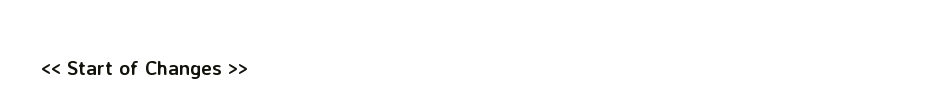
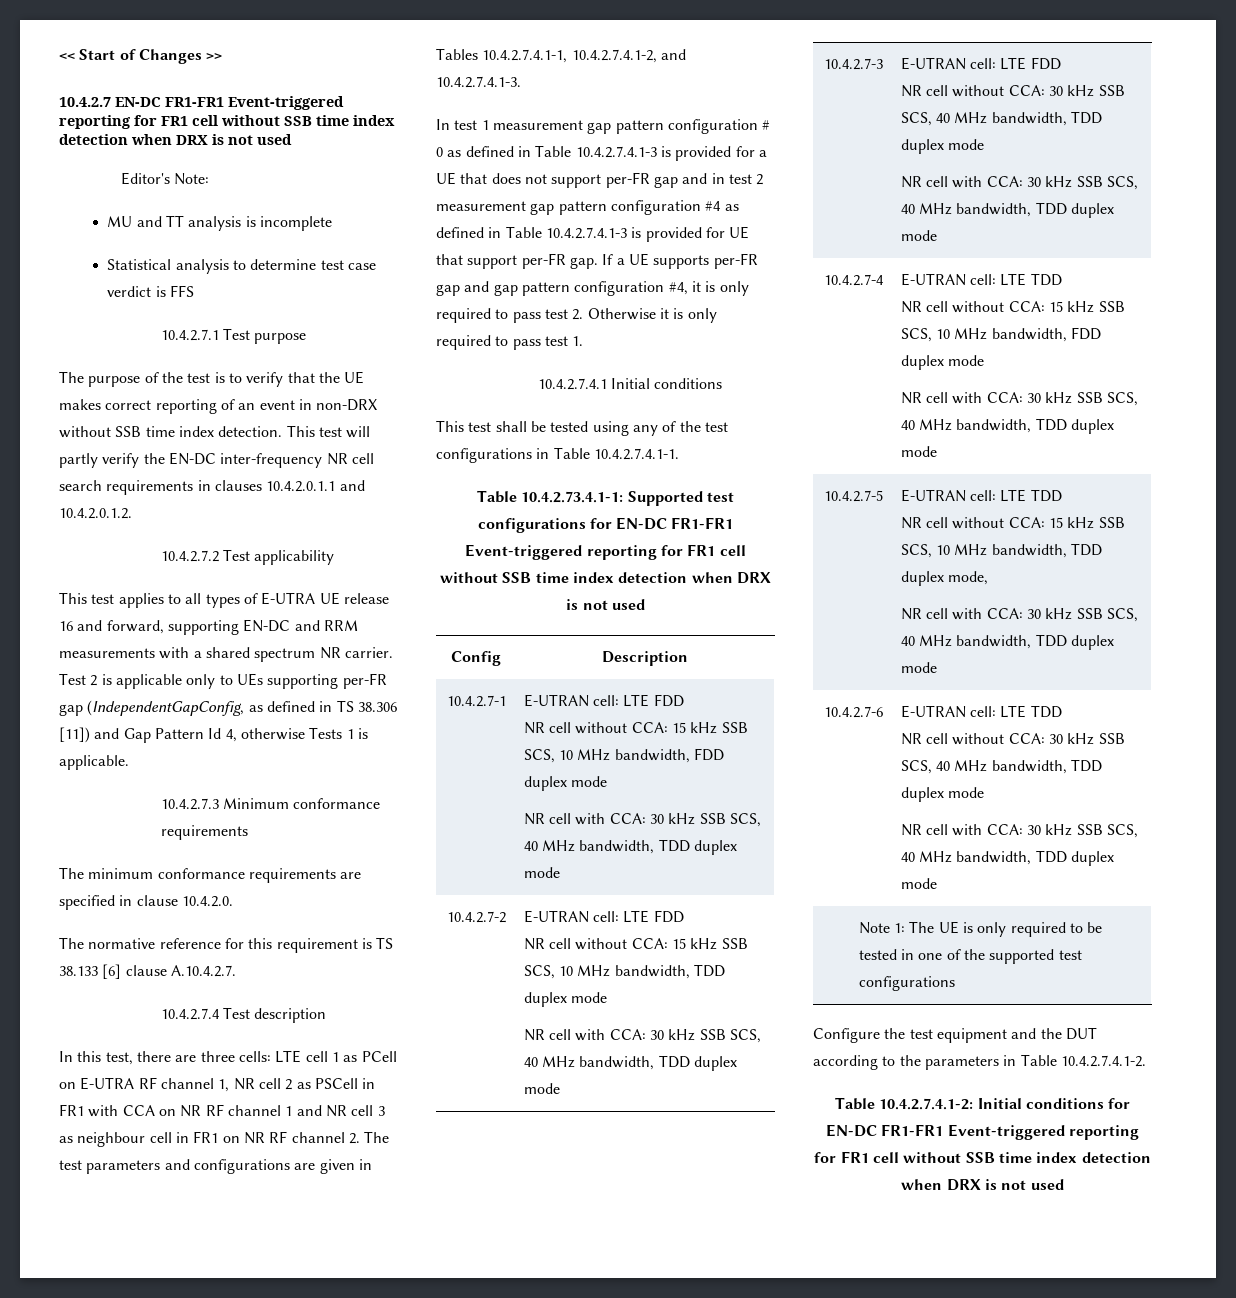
+ 10.4.2.7 EN-DC FR1-FR1 Event-triggered reporting for FR1 cell without SSB time index detection when DRX is not used
+ Editor's Note:
+ MU and TT analysis is incomplete
+ Statistical analysis to determine test case verdict is FFS
+ 10.4.2.7.1 Test purpose
+ The purpose of the test is to verify that the UE makes correct reporting of an event in non-DRX without SSB time index detection. This test will partly verify the EN-DC inter-frequency NR cell search requirements in clauses 10.4.2.0.1.1 and 10.4.2.0.1.2.
+ 10.4.2.7.2 Test applicability
+ This test applies to all types of E-UTRA UE release 16 and forward, supporting EN-DC and RRM measurements with a shared spectrum NR carrier. Test 2 is applicable only to UEs supporting per-FR gap (IndependentGapConfig, as defined in TS 38.306 [11]) and Gap Pattern Id 4, otherwise Tests 1 is applicable.
+ 10.4.2.7.3 Minimum conformance requirements
+ The minimum conformance requirements are specified in clause 10.4.2.0.
+ The normative reference for this requirement is TS 38.133 [6] clause A.10.4.2.7.
+ 10.4.2.7.4 Test description
+ In this test, there are three cells: LTE cell 1 as PCell on E-UTRA RF channel 1, NR cell 2 as PSCell in FR1 with CCA on NR RF channel 1 and NR cell 3 as neighbour cell in FR1 on NR RF channel 2. The test parameters and configurations are given in Tables 10.4.2.7.4.1-1, 10.4.2.7.4.1-2, and 10.4.2.7.4.1-3.
+ In test 1 measurement gap pattern configuration # 0 as defined in Table 10.4.2.7.4.1-3 is provided for a UE that does not support per-FR gap and in test 2 measurement gap pattern configuration #4 as defined in Table 10.4.2.7.4.1-3 is provided for UE that support per-FR gap. If a UE supports per-FR gap and gap pattern configuration #4, it is only required to pass test 2. Otherwise it is only required to pass test 1.
+ 10.4.2.7.4.1 Initial conditions
+ This test shall be tested using any of the test configurations in Table 10.4.2.7.4.1-1.
+ Table 10.4.2.73.4.1-1: Supported test configurations for EN-DC FR1-FR1 Event-triggered reporting for FR1 cell without SSB time index detection when DRX is not used
+ Config | Description
+ 10.4.2.7-1 | E-UTRAN cell: LTE FDD
+ NR cell without CCA: 15 kHz SSB SCS, 10 MHz bandwidth, FDD duplex mode
+ NR cell with CCA: 30 kHz SSB SCS, 40 MHz bandwidth, TDD duplex mode
+ 10.4.2.7-2 | E-UTRAN cell: LTE FDD
+ NR cell without CCA: 15 kHz SSB SCS, 10 MHz bandwidth, TDD duplex mode
+ NR cell with CCA: 30 kHz SSB SCS, 40 MHz bandwidth, TDD duplex mode
+ 10.4.2.7-3 | E-UTRAN cell: LTE FDD
+ NR cell without CCA: 30 kHz SSB SCS, 40 MHz bandwidth, TDD duplex mode
+ NR cell with CCA: 30 kHz SSB SCS, 40 MHz bandwidth, TDD duplex mode
+ 10.4.2.7-4 | E-UTRAN cell: LTE TDD
+ NR cell without CCA: 15 kHz SSB SCS, 10 MHz bandwidth, FDD duplex mode
+ NR cell with CCA: 30 kHz SSB SCS, 40 MHz bandwidth, TDD duplex mode
+ 10.4.2.7-5 | E-UTRAN cell: LTE TDD
+ NR cell without CCA: 15 kHz SSB SCS, 10 MHz bandwidth, TDD duplex mode,
+ NR cell with CCA: 30 kHz SSB SCS, 40 MHz bandwidth, TDD duplex mode
+ 10.4.2.7-6 | E-UTRAN cell: LTE TDD
+ NR cell without CCA: 30 kHz SSB SCS, 40 MHz bandwidth, TDD duplex mode
+ NR cell with CCA: 30 kHz SSB SCS, 40 MHz bandwidth, TDD duplex mode
+ Note 1: The UE is only required to be tested in one of the supported test configurations
+ Configure the test equipment and the DUT according to the parameters in Table 10.4.2.7.4.1-2.
+ Table 10.4.2.7.4.1-2: Initial conditions for EN-DC FR1-FR1 Event-triggered reporting for FR1 cell without SSB time index detection when DRX is not used

